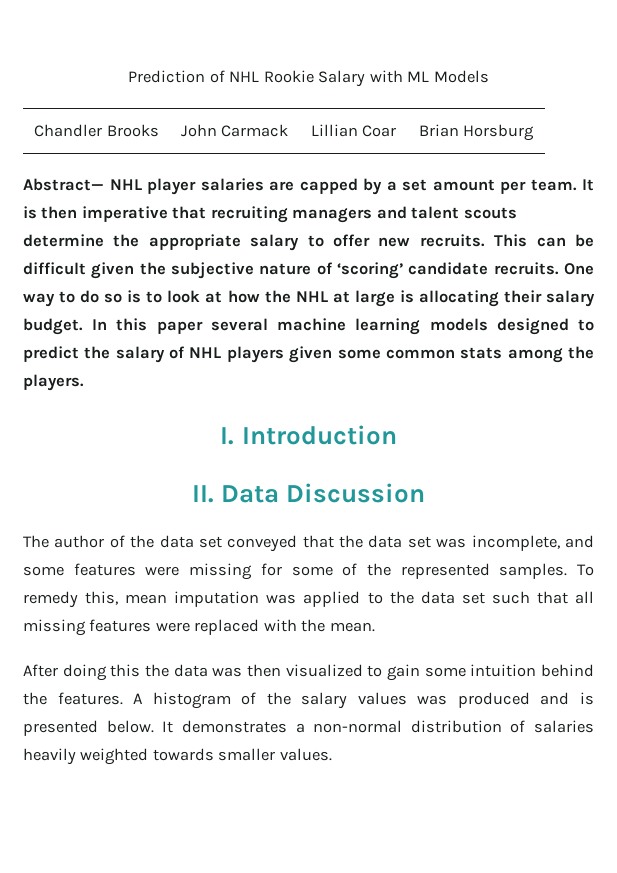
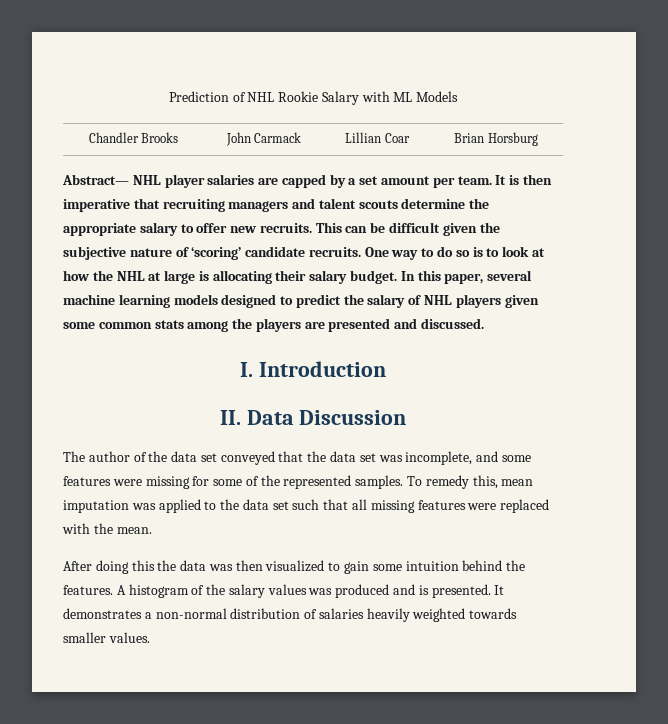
- In this paper several machine learning models designed to predict the salary of NHL players given some common stats among the players.
+ In this paper, several machine learning models designed to predict the salary of NHL players given some common stats among the players are presented and discussed.
- A histogram of the salary values was produced and is presented below.
+ A histogram of the salary values was produced and is presented.

